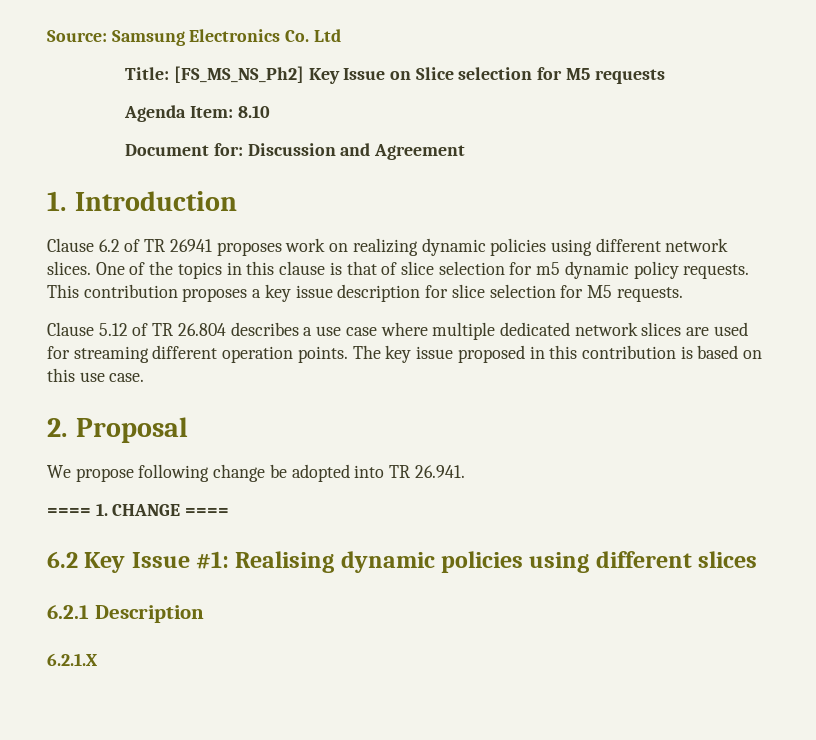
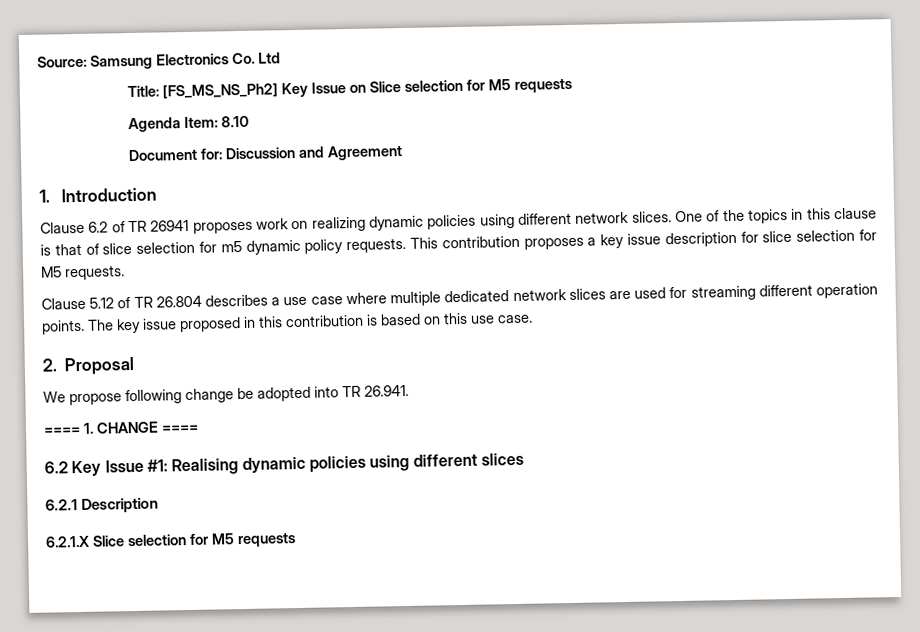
- 6.2.1.X
+ 6.2.1.X Slice selection for M5 requests

